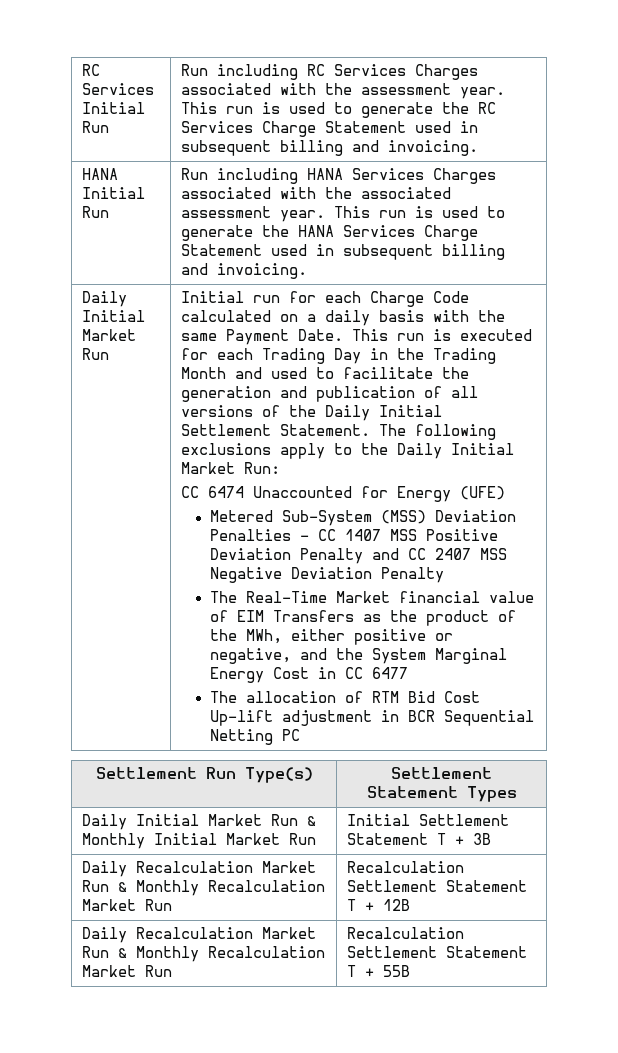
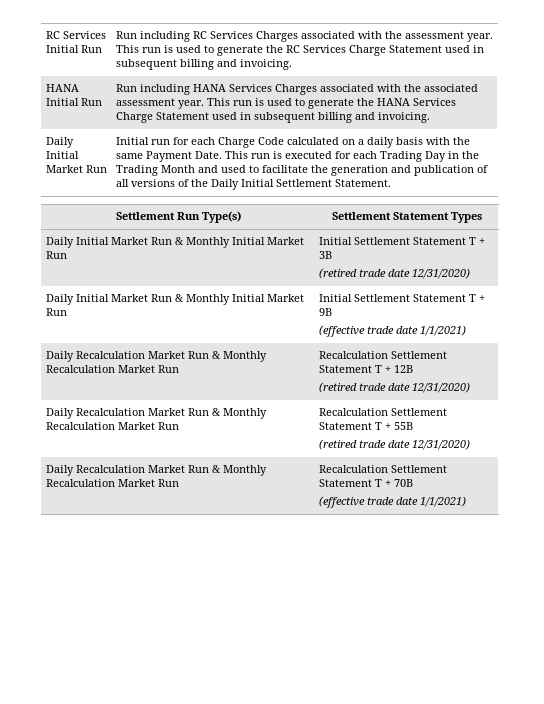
- The following exclusions apply to the Daily Initial Market Run:
- CC 6474 Unaccounted for Energy (UFE)
- Metered Sub-System (MSS) Deviation Penalties - CC 1407 MSS Positive Deviation Penalty and CC 2407 MSS Negative Deviation Penalty
- The Real-Time Market financial value of EIM Transfers as the product of the MWh, either positive or negative, and the System Marginal Energy Cost in CC 6477
- The allocation of RTM Bid Cost Up-lift adjustment in BCR Sequential Netting PC
  Daily Initial Market Run & Monthly Initial Market Run | Initial Settlement Statement T + 3B
+ (retired trade date 12/31/2020)
+ Daily Initial Market Run & Monthly Initial Market Run | Initial Settlement Statement T + 9B
+ (effective trade date 1/1/2021)
  Daily Recalculation Market Run & Monthly Recalculation Market Run | Recalculation Settlement Statement T + 12B
+ (retired trade date 12/31/2020)
  Daily Recalculation Market Run & Monthly Recalculation Market Run | Recalculation Settlement Statement T + 55B
+ (retired trade date 12/31/2020)
+ Daily Recalculation Market Run & Monthly Recalculation Market Run | Recalculation Settlement Statement T + 70B
+ (effective trade date 1/1/2021)

